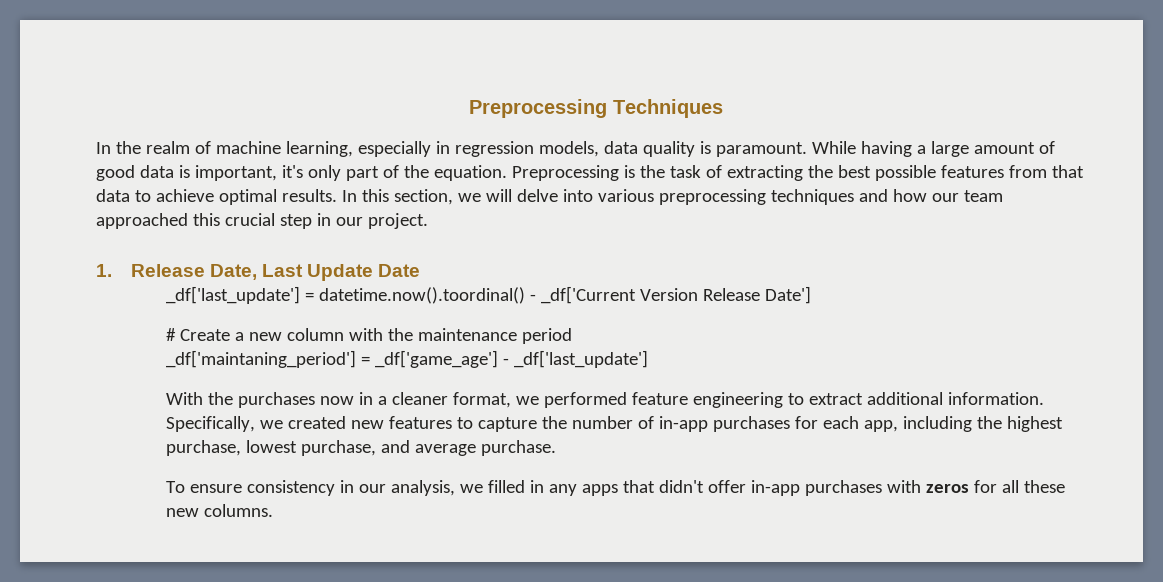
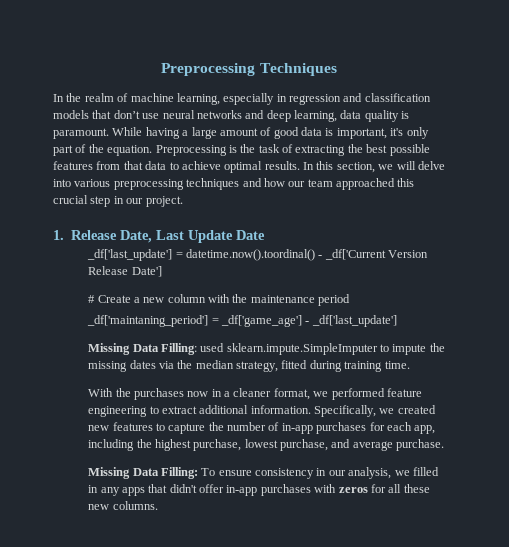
- In the realm of machine learning, especially in regression models, data quality is paramount.
+ In the realm of machine learning, especially in regression and classification models that don’t use neural networks and deep learning, data quality is paramount.
+ Missing Data Filling: used sklearn.impute.SimpleImputer to impute the missing dates via the median strategy, fitted during training time.
- To ensure consistency in our analysis, we filled in any apps that didn't offer in-app purchases with zeros for all these new columns.
+ Missing Data Filling: To ensure consistency in our analysis, we filled in any apps that didn't offer in-app purchases with zeros for all these new columns.

